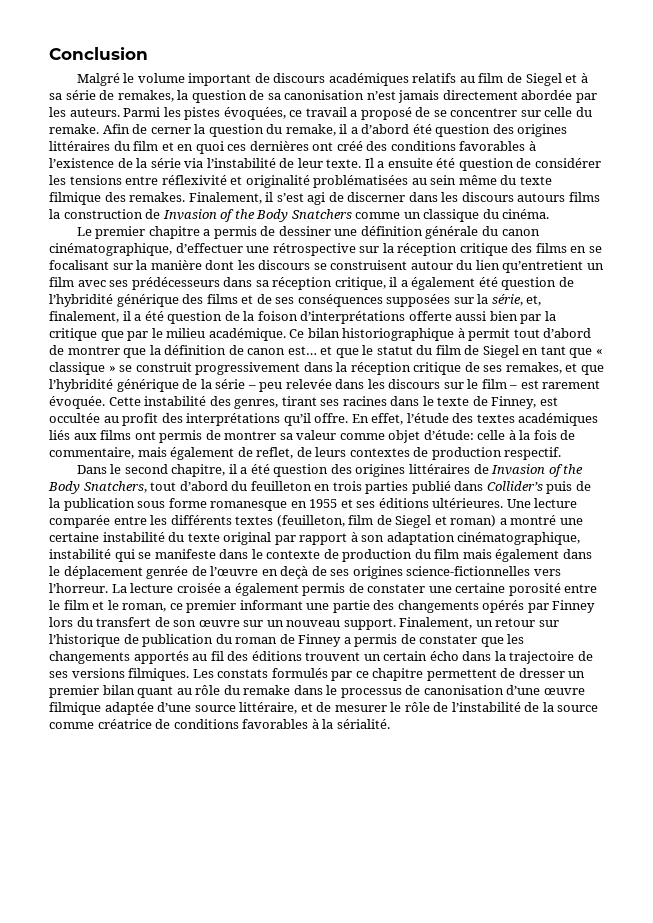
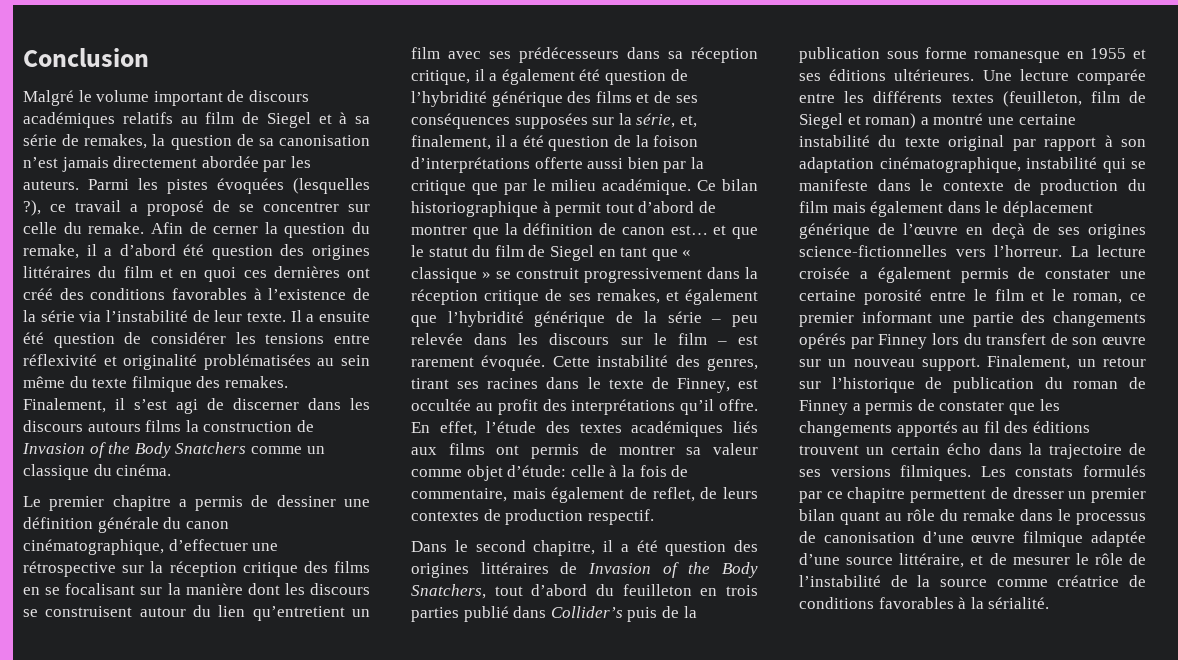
- Parmi les pistes évoquées, ce travail a proposé de se concentrer sur celle du remake.
+ Parmi les pistes évoquées (lesquelles ?), ce travail a proposé de se concentrer sur celle du remake.
- Ce bilan historiographique à permit tout d’abord de montrer que la définition de canon est… et que le statut du film de Siegel en tant que « classique » se construit progressivement dans la réception critique de ses remakes, et que l’hybridité générique de la série – peu relevée dans les discours sur le film – est rarement évoquée.
+ Ce bilan historiographique à permit tout d’abord de montrer que la définition de canon est… et que le statut du film de Siegel en tant que « classique » se construit progressivement dans la réception critique de ses remakes, et également que l’hybridité générique de la série – peu relevée dans les discours sur le film – est rarement évoquée.
- Une lecture comparée entre les différents textes (feuilleton, film de Siegel et roman) a montré une certaine instabilité du texte original par rapport à son adaptation cinématographique, instabilité qui se manifeste dans le contexte de production du film mais également dans le déplacement genrée de l’œuvre en deçà de ses origines science-fictionnelles vers l’horreur.
+ Une lecture comparée entre les différents textes (feuilleton, film de Siegel et roman) a montré une certaine instabilité du texte original par rapport à son adaptation cinématographique, instabilité qui se manifeste dans le contexte de production du film mais également dans le déplacement générique de l’œuvre en deçà de ses origines science-fictionnelles vers l’horreur.

